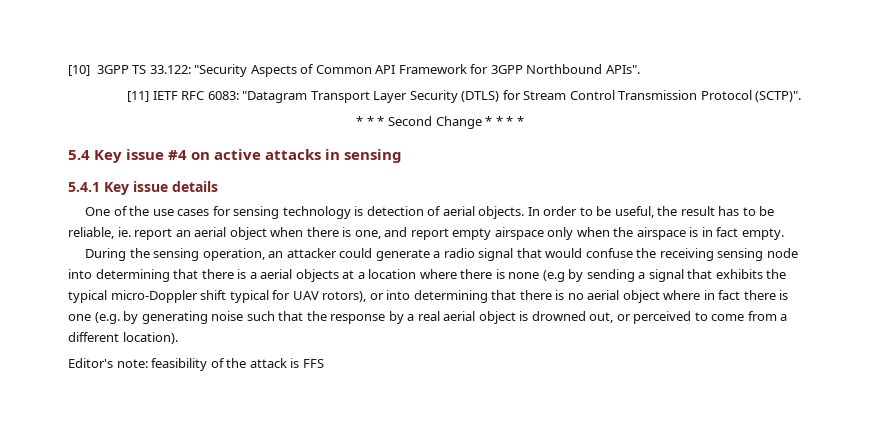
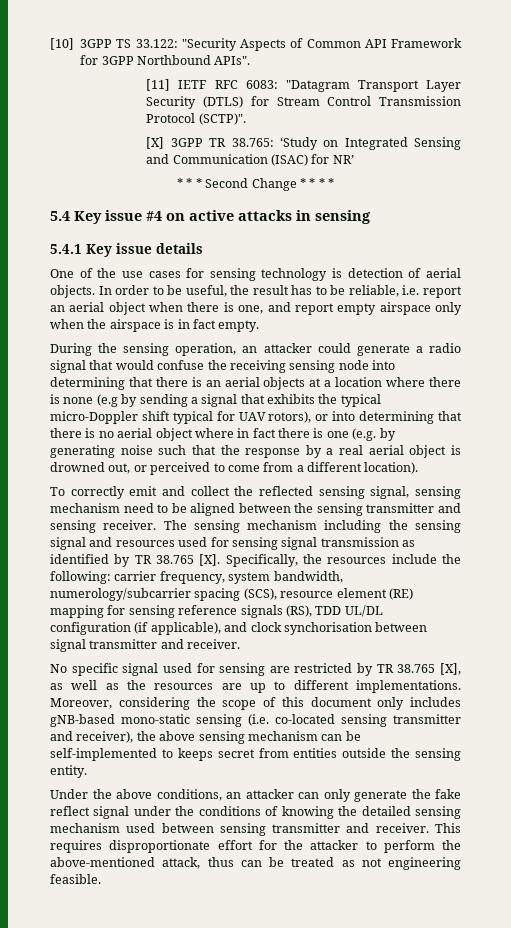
+ [X] 3GPP TR 38.765: ‘Study on Integrated Sensing and Communication (ISAC) for NR’
- In order to be useful, the result has to be reliable, ie. report an aerial object when there is one, and report empty airspace only when the airspace is in fact empty.
+ In order to be useful, the result has to be reliable, i.e. report an aerial object when there is one, and report empty airspace only when the airspace is in fact empty.
- During the sensing operation, an attacker could generate a radio signal that would confuse the receiving sensing node into determining that there is a aerial objects at a location where there is none (e.g by sending a signal that exhibits the typical micro-Doppler shift typical for UAV rotors), or into determining that there is no aerial object where in fact there is one (e.g. by generating noise such that the response by a real aerial object is drowned out, or perceived to come from a different location).
+ During the sensing operation, an attacker could generate a radio signal that would confuse the receiving sensing node into determining that there is an aerial objects at a location where there is none (e.g by sending a signal that exhibits the typical micro-Doppler shift typical for UAV rotors), or into determining that there is no aerial object where in fact there is one (e.g. by generating noise such that the response by a real aerial object is drowned out, or perceived to come from a different location).
- Editor's note: feasibility of the attack is FFS
+ To correctly emit and collect the reflected sensing signal, sensing mechanism need to be aligned between the sensing transmitter and sensing receiver. The sensing mechanism including the sensing signal and resources used for sensing signal transmission as identified by TR 38.765 [X]. Specifically, the resources include the following: carrier frequency, system bandwidth, numerology/subcarrier spacing (SCS), resource element (RE) mapping for sensing reference signals (RS), TDD UL/DL configuration (if applicable), and clock synchorisation between signal transmitter and receiver.
+ No specific signal used for sensing are restricted by TR 38.765 [X], as well as the resources are up to different implementations. Moreover, considering the scope of this document only includes gNB-based mono-static sensing (i.e. co-located sensing transmitter and receiver), the above sensing mechanism can be self-implemented to keeps secret from entities outside the sensing entity.
+ Under the above conditions, an attacker can only generate the fake reflect signal under the conditions of knowing the detailed sensing mechanism used between sensing transmitter and receiver. This requires disproportionate effort for the attacker to perform the above-mentioned attack, thus can be treated as not engineering feasible.

